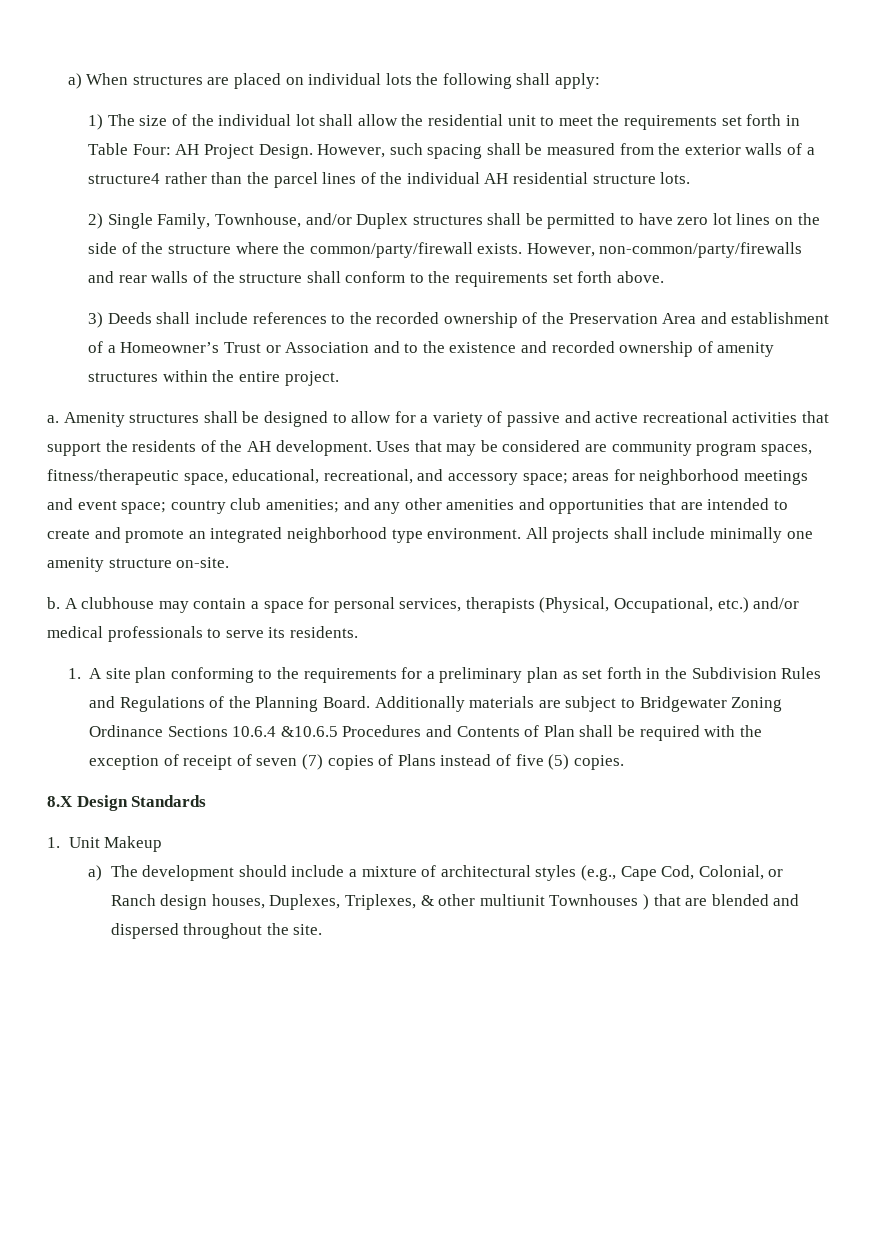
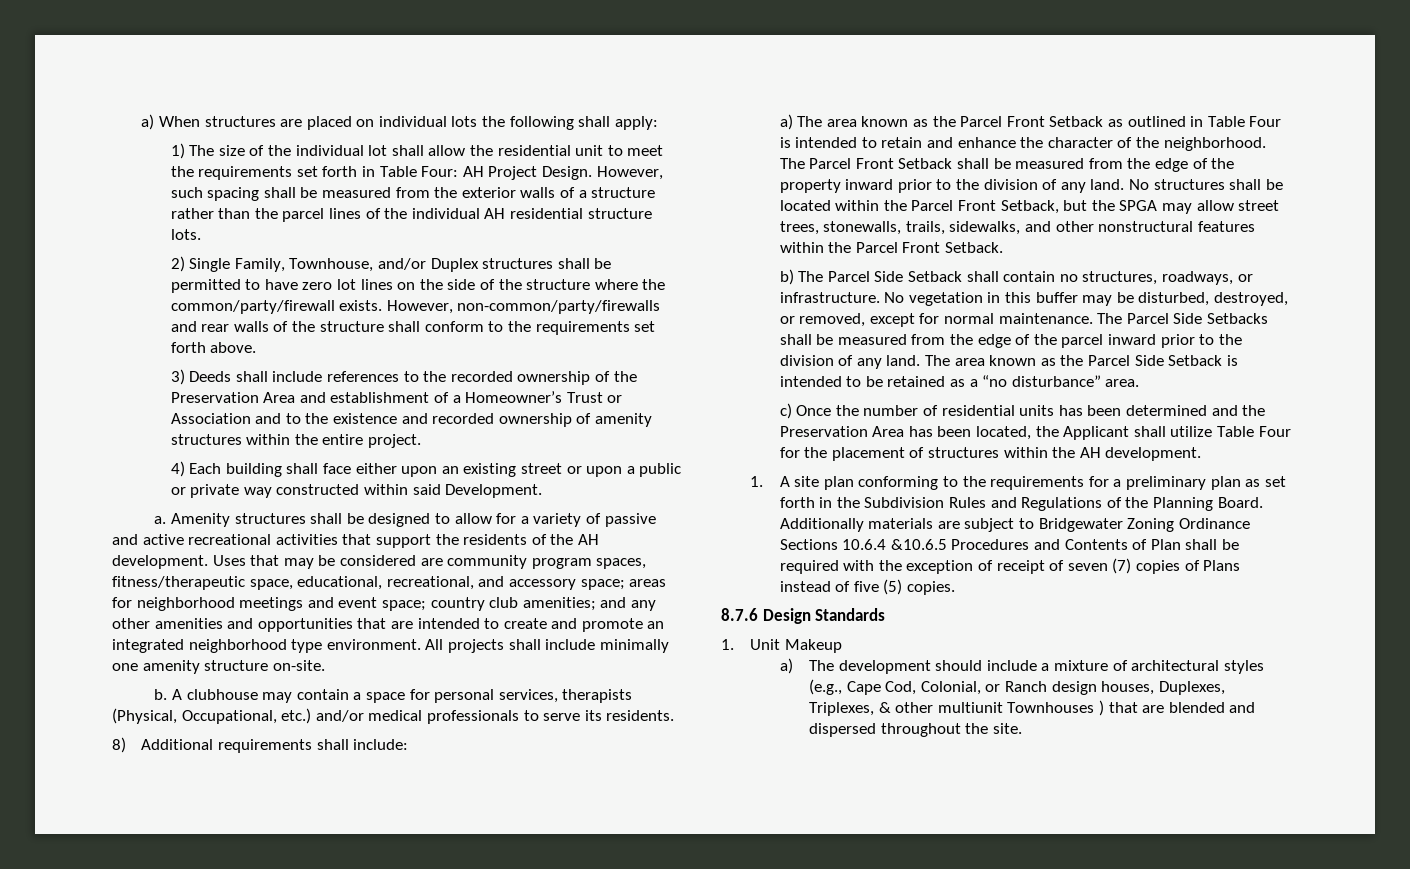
- However, such spacing shall be measured from the exterior walls of a structure4 rather than the parcel lines of the individual AH residential structure lots.
+ However, such spacing shall be measured from the exterior walls of a structure rather than the parcel lines of the individual AH residential structure lots.
+ 4) Each building shall face either upon an existing street or upon a public or private way constructed within said Development.
+ 8) Additional requirements shall include:
+ a) The area known as the Parcel Front Setback as outlined in Table Four is intended to retain and enhance the character of the neighborhood. The Parcel Front Setback shall be measured from the edge of the property inward prior to the division of any land. No structures shall be located within the Parcel Front Setback, but the SPGA may allow street trees, stonewalls, trails, sidewalks, and other nonstructural features within the Parcel Front Setback.
+ b) The Parcel Side Setback shall contain no structures, roadways, or infrastructure. No vegetation in this buffer may be disturbed, destroyed, or removed, except for normal maintenance. The Parcel Side Setbacks shall be measured from the edge of the parcel inward prior to the division of any land. The area known as the Parcel Side Setback is intended to be retained as a “no disturbance” area.
+ c) Once the number of residential units has been determined and the Preservation Area has been located, the Applicant shall utilize Table Four for the placement of structures within the AH development.
- 8.X Design Standards
+ 8.7.6 Design Standards

